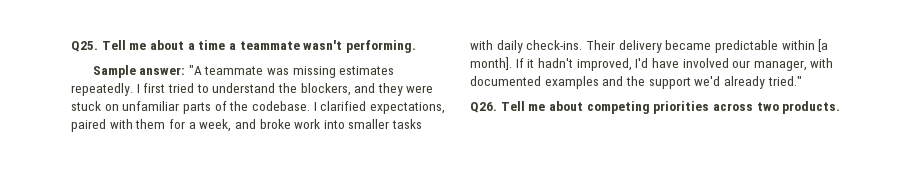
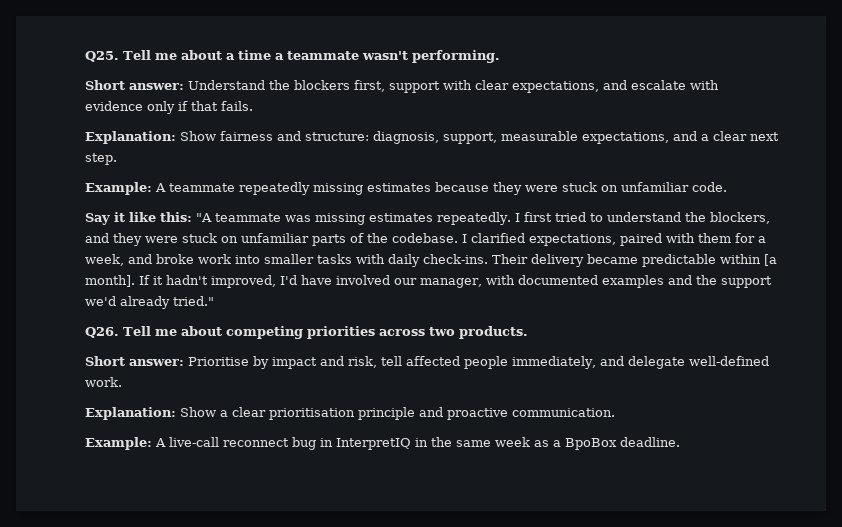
- Sample answer: "A teammate was missing estimates repeatedly.
+ Short answer: Understand the blockers first, support with clear expectations, and escalate with evidence only if that fails.
+ Explanation: Show fairness and structure: diagnosis, support, measurable expectations, and a clear next step.
+ Example: A teammate repeatedly missing estimates because they were stuck on unfamiliar code.
+ Say it like this: "A teammate was missing estimates repeatedly.
+ Short answer: Prioritise by impact and risk, tell affected people immediately, and delegate well-defined work.
+ Explanation: Show a clear prioritisation principle and proactive communication.
+ Example: A live-call reconnect bug in InterpretIQ in the same week as a BpoBox deadline.

